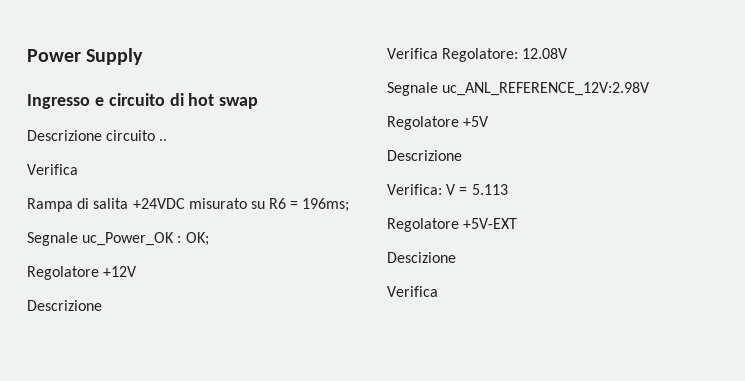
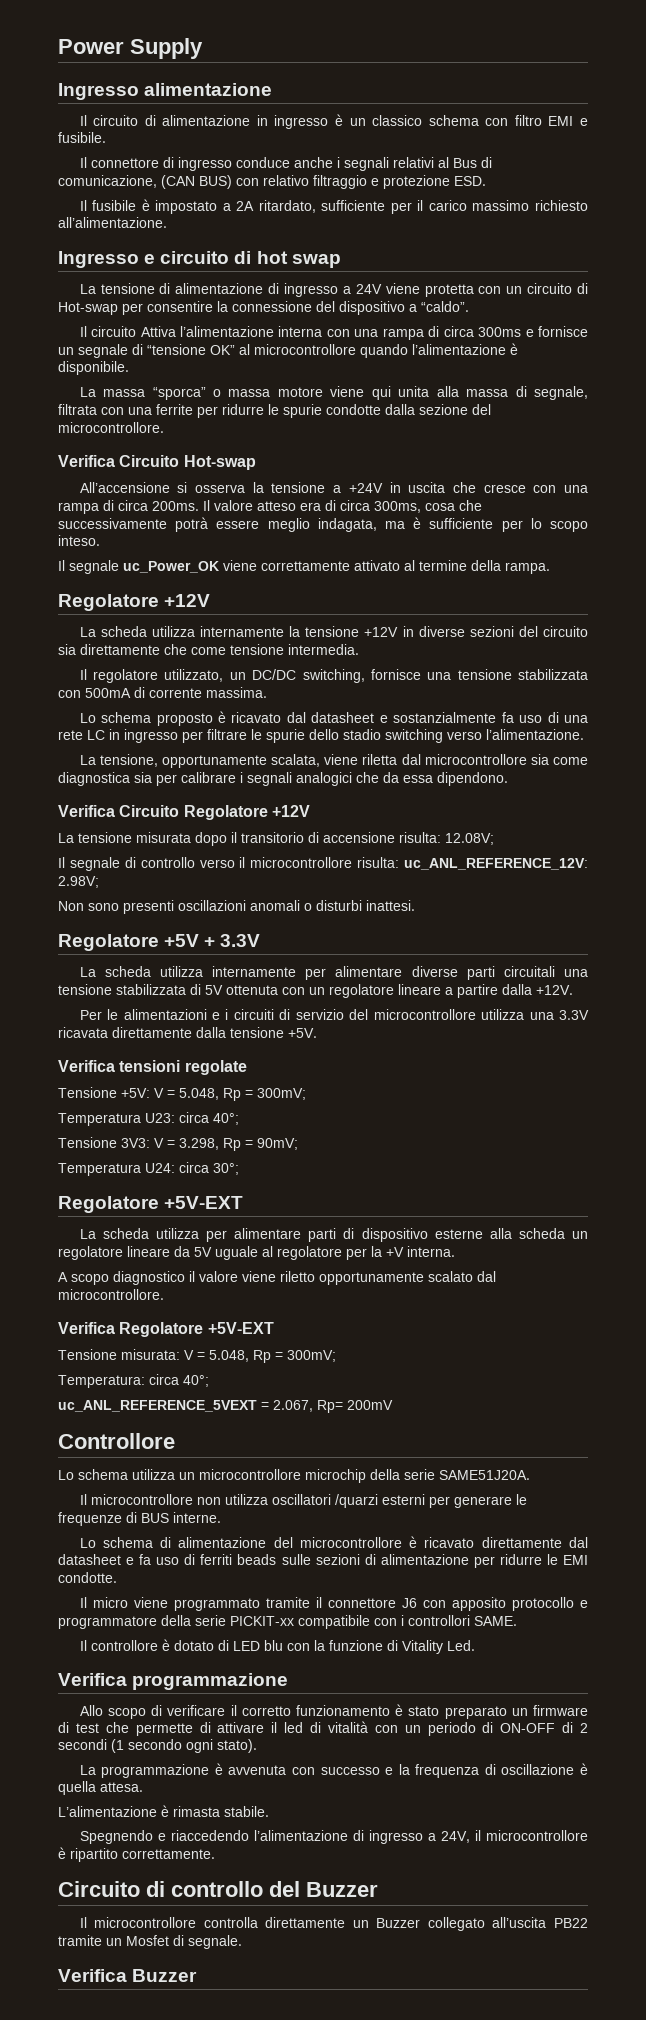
+ Ingresso alimentazione
+ Il circuito di alimentazione in ingresso è un classico schema con filtro EMI e fusibile.
+ Il connettore di ingresso conduce anche i segnali relativi al Bus di comunicazione, (CAN BUS) con relativo filtraggio e protezione ESD.
+ Il fusibile è impostato a 2A ritardato, sufficiente per il carico massimo richiesto all’alimentazione.
- Descrizione circuito ..
- Verifica
- Rampa di salita +24VDC misurato su R6 = 196ms;
- Segnale uc_Power_OK : OK;
+ La tensione di alimentazione di ingresso a 24V viene protetta con un circuito di Hot-swap per consentire la connessione del dispositivo a “caldo”.
+ Il circuito Attiva l’alimentazione interna con una rampa di circa 300ms e fornisce un segnale di “tensione OK” al microcontrollore quando l’alimentazione è disponibile.
+ La massa “sporca” o massa motore viene qui unita alla massa di segnale, filtrata con una ferrite per ridurre le spurie condotte dalla sezione del microcontrollore.
+ Verifica Circuito Hot-swap
+ All’accensione si osserva la tensione a +24V in uscita che cresce con una rampa di circa 200ms. Il valore atteso era di circa 300ms, cosa che successivamente potrà essere meglio indagata, ma è sufficiente per lo scopo inteso.
+ Il segnale uc_Power_OK viene correttamente attivato al termine della rampa.
  Regolatore +12V
- Descrizione
- Verifica Regolatore: 12.08V
- Segnale uc_ANL_REFERENCE_12V:2.98V
- Regolatore +5V
- Descrizione
- Verifica: V = 5.113
+ La scheda utilizza internamente la tensione +12V in diverse sezioni del circuito sia direttamente che come tensione intermedia.
+ Il regolatore utilizzato, un DC/DC switching, fornisce una tensione stabilizzata con 500mA di corrente massima.
+ Lo schema proposto è ricavato dal datasheet e sostanzialmente fa uso di una rete LC in ingresso per filtrare le spurie dello stadio switching verso l’alimentazione.
+ La tensione, opportunamente scalata, viene riletta dal microcontrollore sia come diagnostica sia per calibrare i segnali analogici che da essa dipendono.
+ Verifica Circuito Regolatore +12V
+ La tensione misurata dopo il transitorio di accensione risulta: 12.08V;
+ Il segnale di controllo verso il microcontrollore risulta: uc_ANL_REFERENCE_12V: 2.98V;
+ Non sono presenti oscillazioni anomali o disturbi inattesi.
+ Regolatore +5V + 3.3V
+ La scheda utilizza internamente per alimentare diverse parti circuitali una tensione stabilizzata di 5V ottenuta con un regolatore lineare a partire dalla +12V.
+ Per le alimentazioni e i circuiti di servizio del microcontrollore utilizza una 3.3V ricavata direttamente dalla tensione +5V.
+ Verifica tensioni regolate
+ Tensione +5V: V = 5.048, Rp = 300mV;
+ Temperatura U23: circa 40°;
+ Tensione 3V3: V = 3.298, Rp = 90mV;
+ Temperatura U24: circa 30°;
  Regolatore +5V-EXT
- Descizione
- Verifica
+ La scheda utilizza per alimentare parti di dispositivo esterne alla scheda un regolatore lineare da 5V uguale al regolatore per la +V interna.
+ A scopo diagnostico il valore viene riletto opportunamente scalato dal microcontrollore.
+ Verifica Regolatore +5V-EXT
+ Tensione misurata: V = 5.048, Rp = 300mV;
+ Temperatura: circa 40°;
+ uc_ANL_REFERENCE_5VEXT = 2.067, Rp= 200mV
+ Controllore
+ Lo schema utilizza un microcontrollore microchip della serie SAME51J20A.
+ Il microcontrollore non utilizza oscillatori /quarzi esterni per generare le frequenze di BUS interne.
+ Lo schema di alimentazione del microcontrollore è ricavato direttamente dal datasheet e fa uso di ferriti beads sulle sezioni di alimentazione per ridurre le EMI condotte.
+ Il micro viene programmato tramite il connettore J6 con apposito protocollo e programmatore della serie PICKIT-xx compatibile con i controllori SAME.
+ Il controllore è dotato di LED blu con la funzione di Vitality Led.
+ Verifica programmazione
+ Allo scopo di verificare il corretto funzionamento è stato preparato un firmware di test che permette di attivare il led di vitalità con un periodo di ON-OFF di 2 secondi (1 secondo ogni stato).
+ La programmazione è avvenuta con successo e la frequenza di oscillazione è quella attesa.
+ L’alimentazione è rimasta stabile.
+ Spegnendo e riaccedendo l’alimentazione di ingresso a 24V, il microcontrollore è ripartito correttamente.
+ Circuito di controllo del Buzzer
+ Il microcontrollore controlla direttamente un Buzzer collegato all’uscita PB22 tramite un Mosfet di segnale.
+ Verifica Buzzer

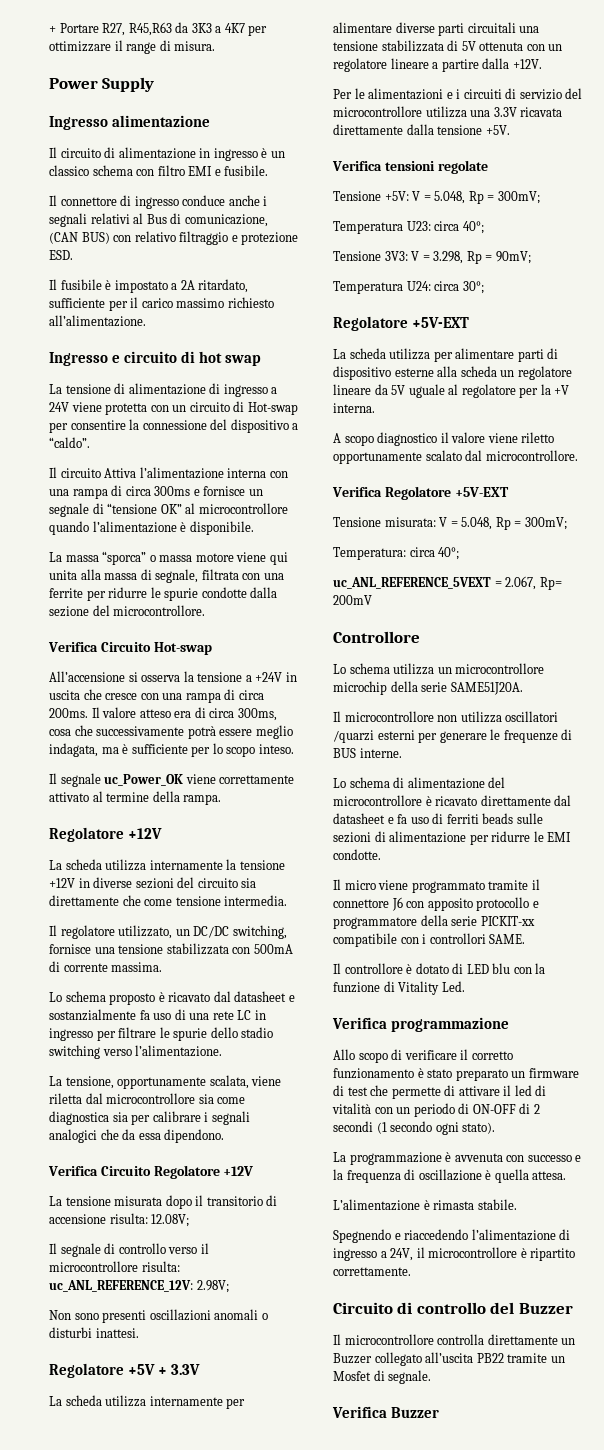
+ + Portare R27, R45,R63 da 3K3 a 4K7 per ottimizzare il range di misura.

